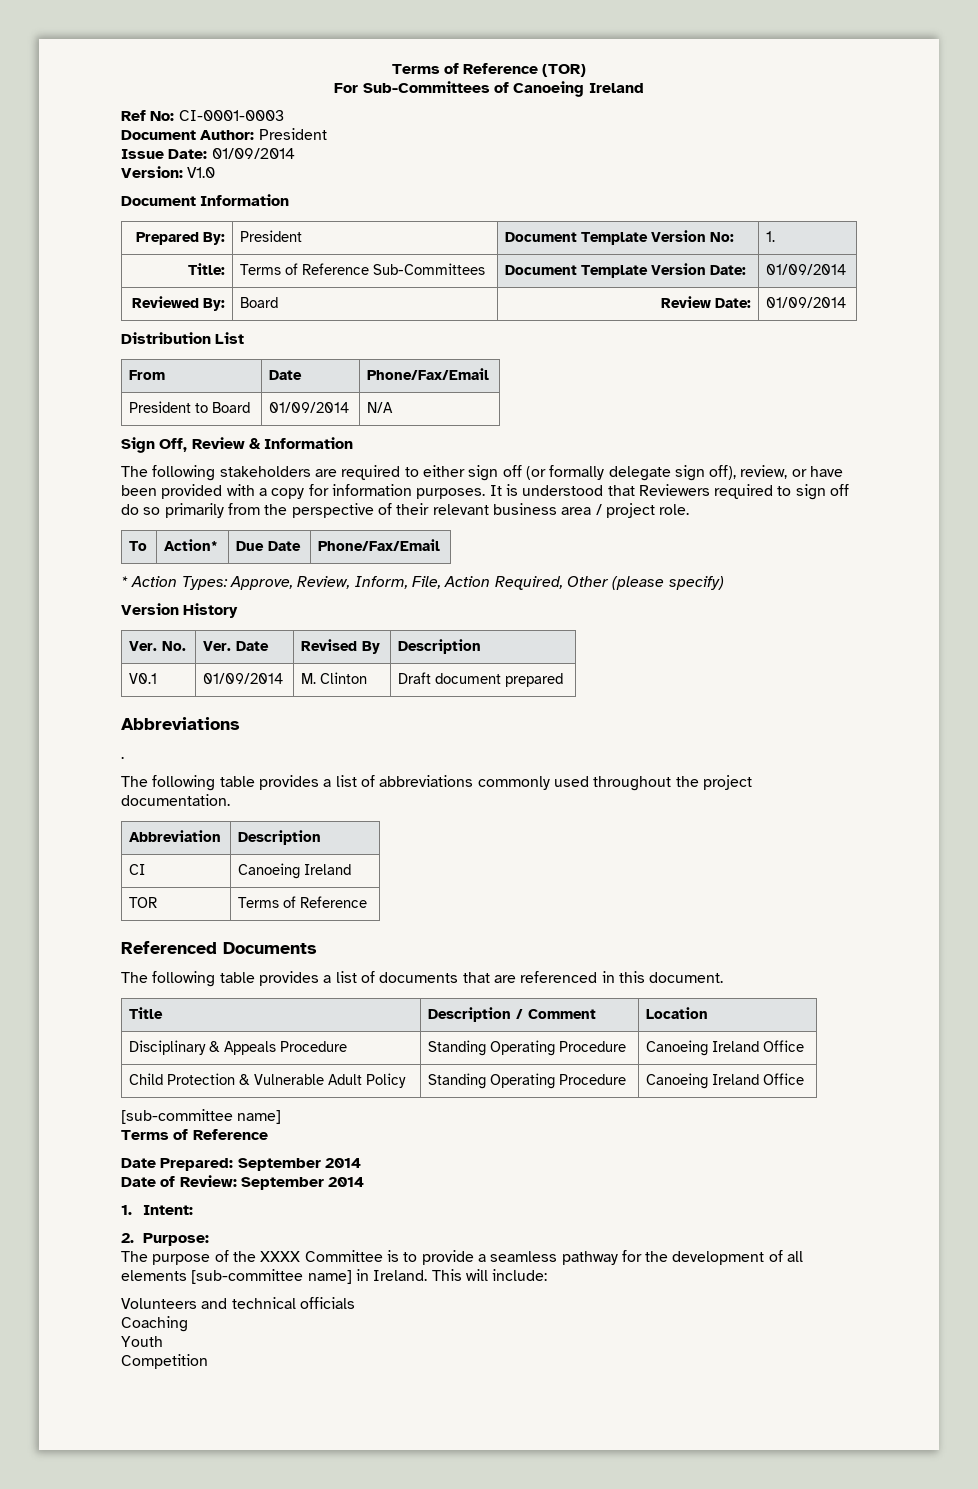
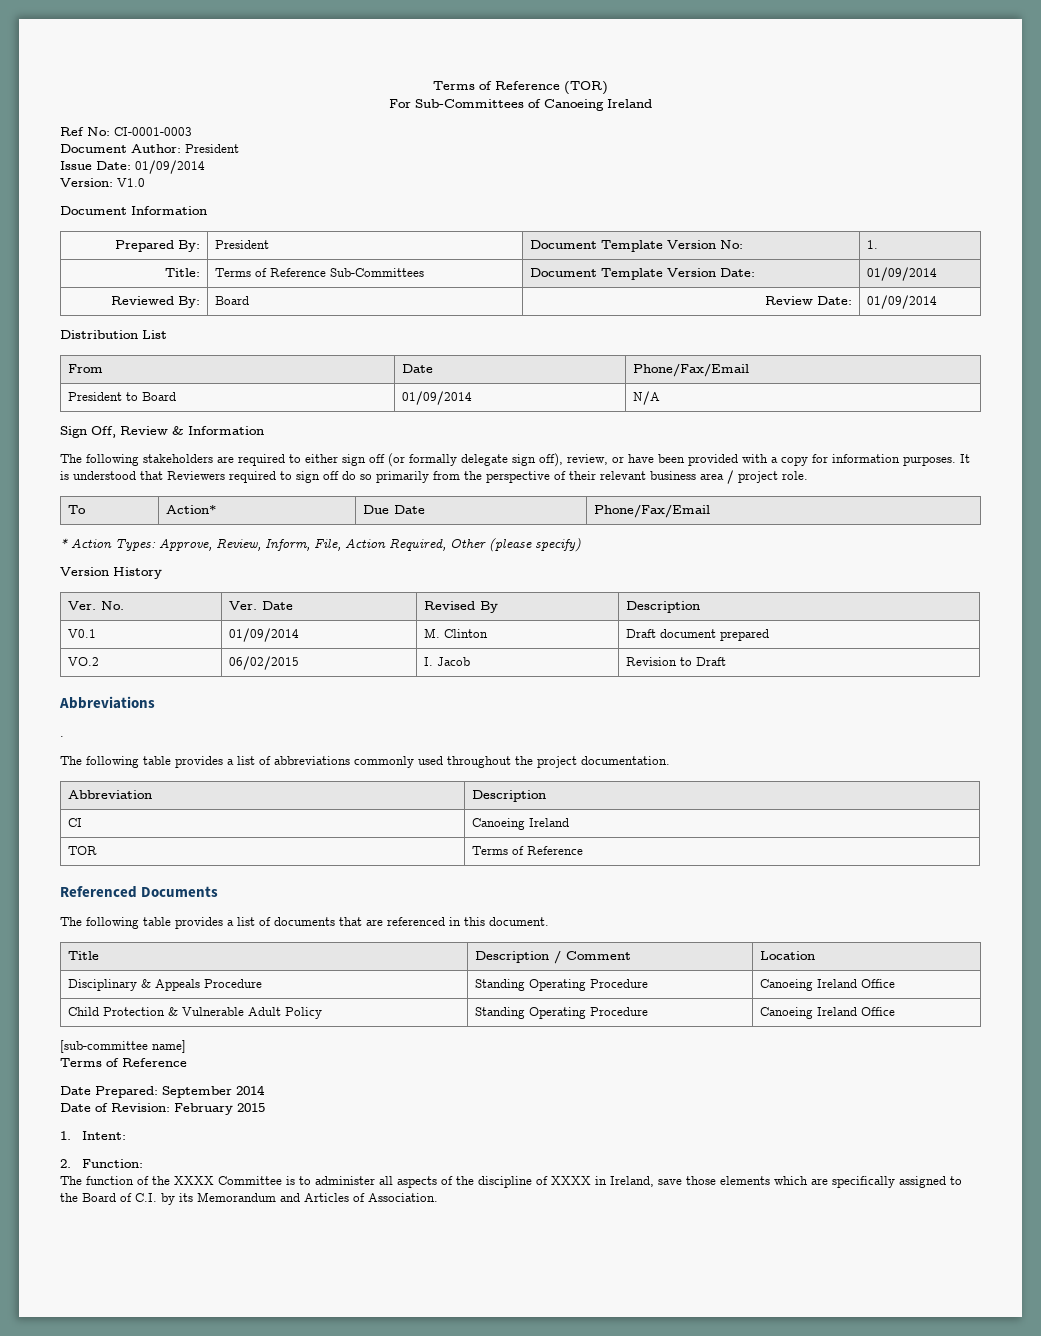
+ VO.2 | 06/02/2015 | I. Jacob | Revision to Draft
- Date of Review: September 2014
+ Date of Revision: February 2015
- 2. Purpose:
- The purpose of the XXXX Committee is to provide a seamless pathway for the development of all elements [sub-committee name] in Ireland. This will include:
- Volunteers and technical officials
- Coaching
- Youth
- Competition
+ 2. Function:
+ The function of the XXXX Committee is to administer all aspects of the discipline of XXXX in Ireland, save those elements which are specifically assigned to the Board of C.I. by its Memorandum and Articles of Association.

